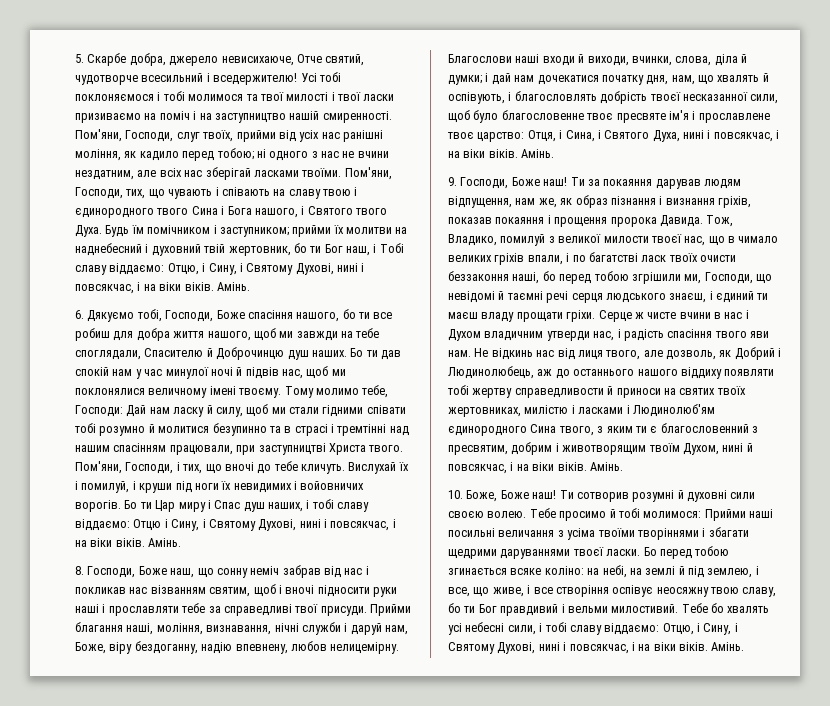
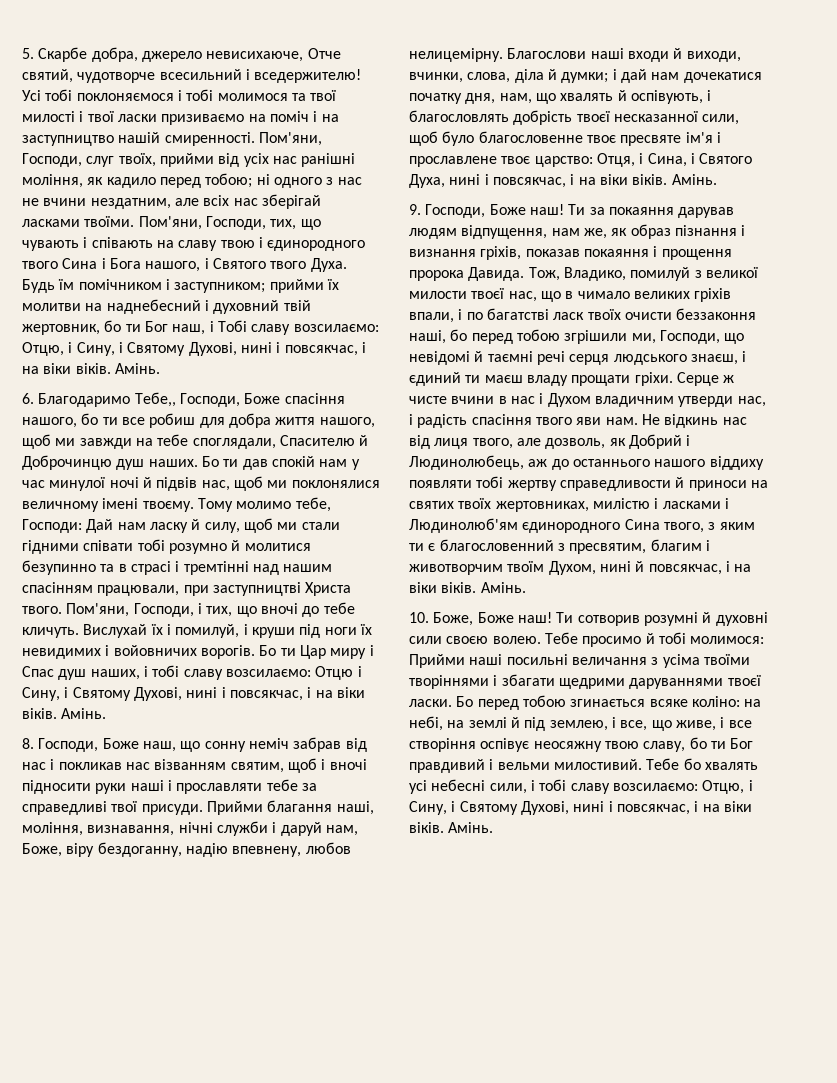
- Будь їм помічником і заступником; прийми їх молитви на наднебесний і духовний твій жертовник, бо ти Бог наш, і Тобі славу віддаємо: Отцю, і Сину, і Святому Духові, нині і повсякчас, і на віки віків.
+ Будь їм помічником і заступником; прийми їх молитви на наднебесний і духовний твій жертовник, бо ти Бог наш, і Тобі славу возсилаємо: Отцю, і Сину, і Святому Духові, нині і повсякчас, і на віки віків.
- 6. Дякуємо тобі, Господи, Боже спасіння нашого, бо ти все робиш для добра життя нашого, щоб ми завжди на тебе споглядали, Спасителю й Доброчинцю душ наших.
+ 6. Благодаримо Тебе,, Господи, Боже спасіння нашого, бо ти все робиш для добра життя нашого, щоб ми завжди на тебе споглядали, Спасителю й Доброчинцю душ наших.
- Бо ти Цар миру і Спас душ наших, і тобі славу віддаємо: Отцю і Сину, і Святому Духові, нині і повсякчас, і на віки віків.
+ Бо ти Цар миру і Спас душ наших, і тобі славу возсилаємо: Отцю і Сину, і Святому Духові, нині і повсякчас, і на віки віків.
- Не відкинь нас від лиця твого, але дозволь, як Добрий і Людинолюбець, аж до останнього нашого віддиху появляти тобі жертву справедливости й приноси на святих твоїх жертовниках, милістю і ласками і Людинолюб'ям єдинородного Сина твого, з яким ти є благословенний з пресвятим, добрим і животворящим твоїм Духом, нині й повсякчас, і на віки віків.
+ Не відкинь нас від лиця твого, але дозволь, як Добрий і Людинолюбець, аж до останнього нашого віддиху появляти тобі жертву справедливости й приноси на святих твоїх жертовниках, милістю і ласками і Людинолюб'ям єдинородного Сина твого, з яким ти є благословенний з пресвятим, благим і животворчим твоїм Духом, нині й повсякчас, і на віки віків.
- Тебе бо хвалять усі небесні сили, і тобі славу віддаємо: Отцю, і Сину, і Святому Духові, нині і повсякчас, і на віки віків.
+ Тебе бо хвалять усі небесні сили, і тобі славу возсилаємо: Отцю, і Сину, і Святому Духові, нині і повсякчас, і на віки віків.

